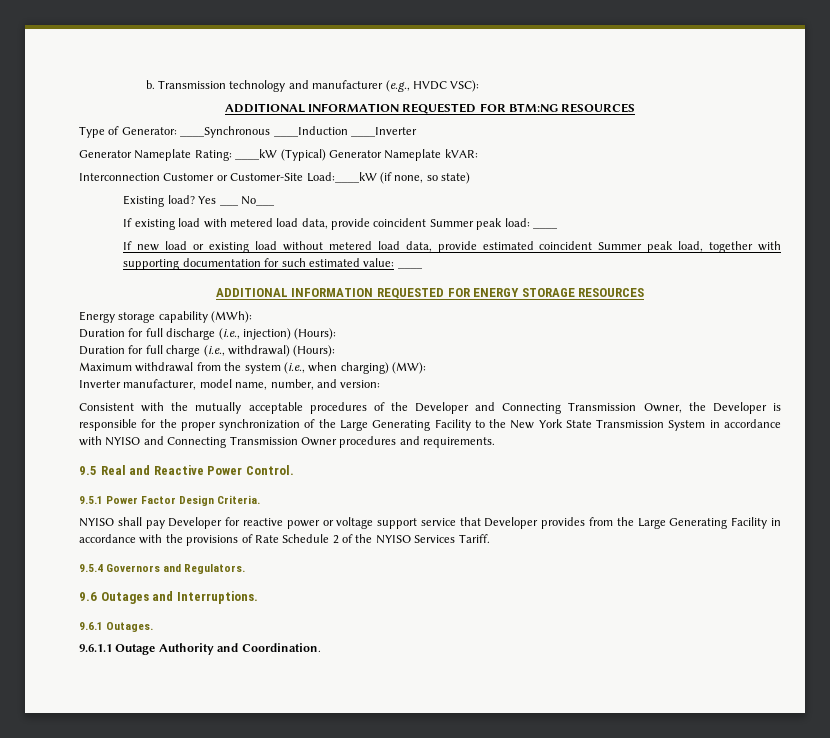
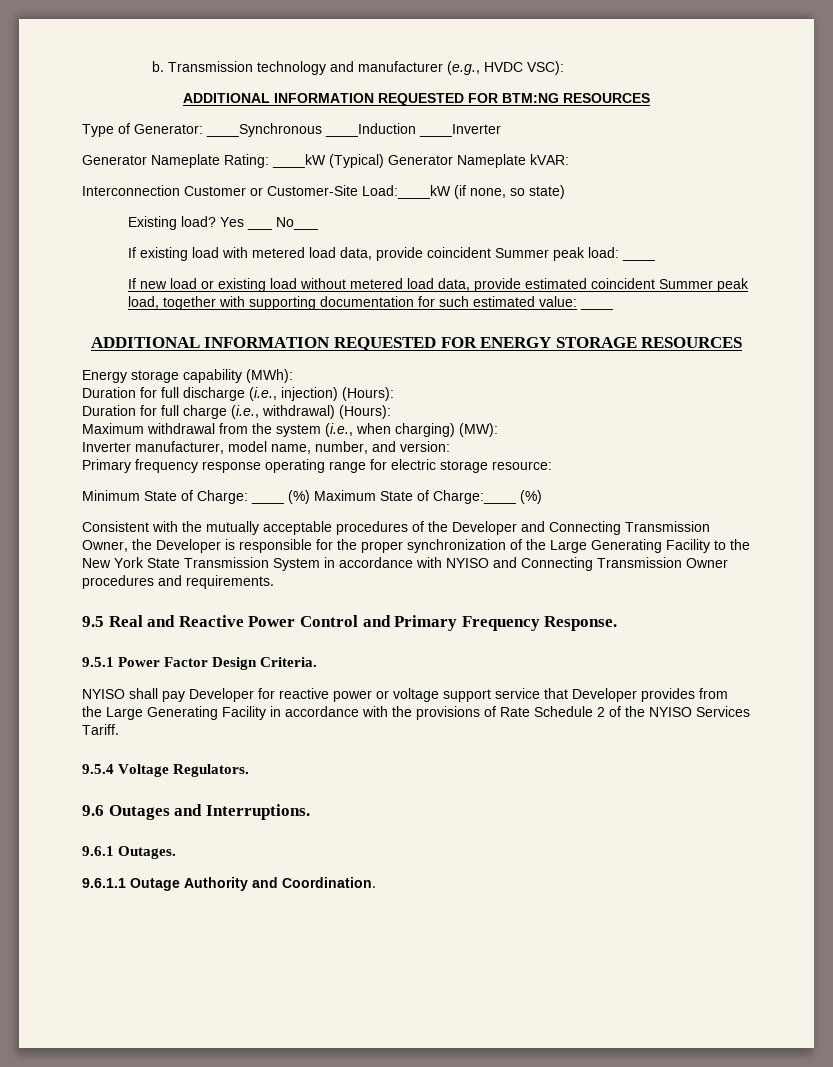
+ Primary frequency response operating range for electric storage resource:
+ Minimum State of Charge: ____ (%) Maximum State of Charge:____ (%)
- 9.5 Real and Reactive Power Control.
+ 9.5 Real and Reactive Power Control and Primary Frequency Response.
- 9.5.4 Governors and Regulators.
+ 9.5.4 Voltage Regulators.

